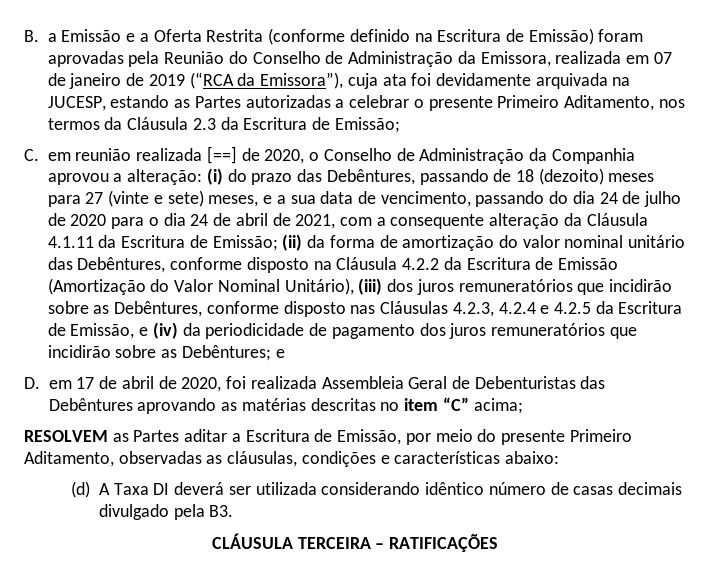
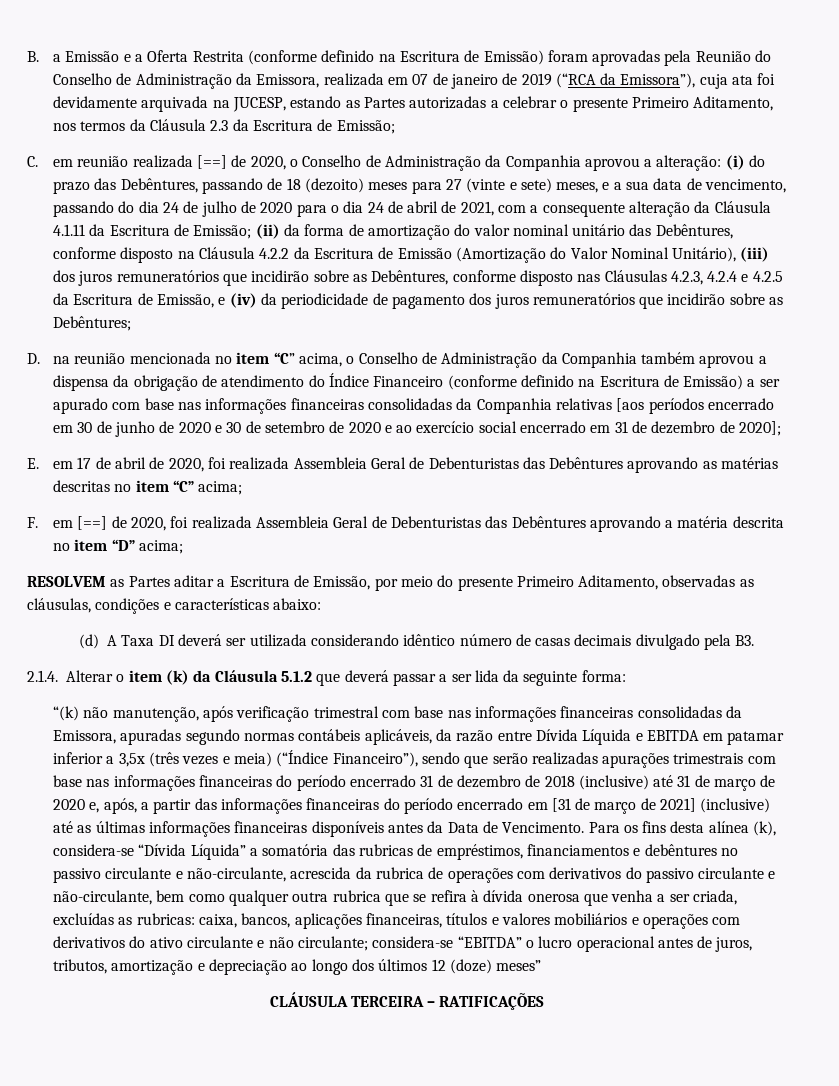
- (ii) da forma de amortização do valor nominal unitário das Debêntures, conforme disposto na Cláusula 4.2.2 da Escritura de Emissão (Amortização do Valor Nominal Unitário), (iii) dos juros remuneratórios que incidirão sobre as Debêntures, conforme disposto nas Cláusulas 4.2.3, 4.2.4 e 4.2.5 da Escritura de Emissão, e (iv) da periodicidade de pagamento dos juros remuneratórios que incidirão sobre as Debêntures; e
- D. em 17 de abril de 2020, foi realizada Assembleia Geral de Debenturistas das Debêntures aprovando as matérias descritas no item “C” acima;
+ (ii) da forma de amortização do valor nominal unitário das Debêntures, conforme disposto na Cláusula 4.2.2 da Escritura de Emissão (Amortização do Valor Nominal Unitário), (iii) dos juros remuneratórios que incidirão sobre as Debêntures, conforme disposto nas Cláusulas 4.2.3, 4.2.4 e 4.2.5 da Escritura de Emissão, e (iv) da periodicidade de pagamento dos juros remuneratórios que incidirão sobre as Debêntures;
+ D. na reunião mencionada no item “C” acima, o Conselho de Administração da Companhia também aprovou a dispensa da obrigação de atendimento do Índice Financeiro (conforme definido na Escritura de Emissão) a ser apurado com base nas informações financeiras consolidadas da Companhia relativas [aos períodos encerrado em 30 de junho de 2020 e 30 de setembro de 2020 e ao exercício social encerrado em 31 de dezembro de 2020];
+ E. em 17 de abril de 2020, foi realizada Assembleia Geral de Debenturistas das Debêntures aprovando as matérias descritas no item “C” acima;
+ F. em [==] de 2020, foi realizada Assembleia Geral de Debenturistas das Debêntures aprovando a matéria descrita no item “D” acima;
+ 2.1.4. Alterar o item (k) da Cláusula 5.1.2 que deverá passar a ser lida da seguinte forma:
+ “(k) não manutenção, após verificação trimestral com base nas informações financeiras consolidadas da Emissora, apuradas segundo normas contábeis aplicáveis, da razão entre Dívida Líquida e EBITDA em patamar inferior a 3,5x (três vezes e meia) (“Índice Financeiro”), sendo que serão realizadas apurações trimestrais com base nas informações financeiras do período encerrado 31 de dezembro de 2018 (inclusive) até 31 de março de 2020 e, após, a partir das informações financeiras do período encerrado em [31 de março de 2021] (inclusive) até as últimas informações financeiras disponíveis antes da Data de Vencimento. Para os fins desta alínea (k), considera-se “Dívida Líquida” a somatória das rubricas de empréstimos, financiamentos e debêntures no passivo circulante e não-circulante, acrescida da rubrica de operações com derivativos do passivo circulante e não-circulante, bem como qualquer outra rubrica que se refira à dívida onerosa que venha a ser criada, excluídas as rubricas: caixa, bancos, aplicações financeiras, títulos e valores mobiliários e operações com derivativos do ativo circulante e não circulante; considera-se “EBITDA” o lucro operacional antes de juros, tributos, amortização e depreciação ao longo dos últimos 12 (doze) meses”

